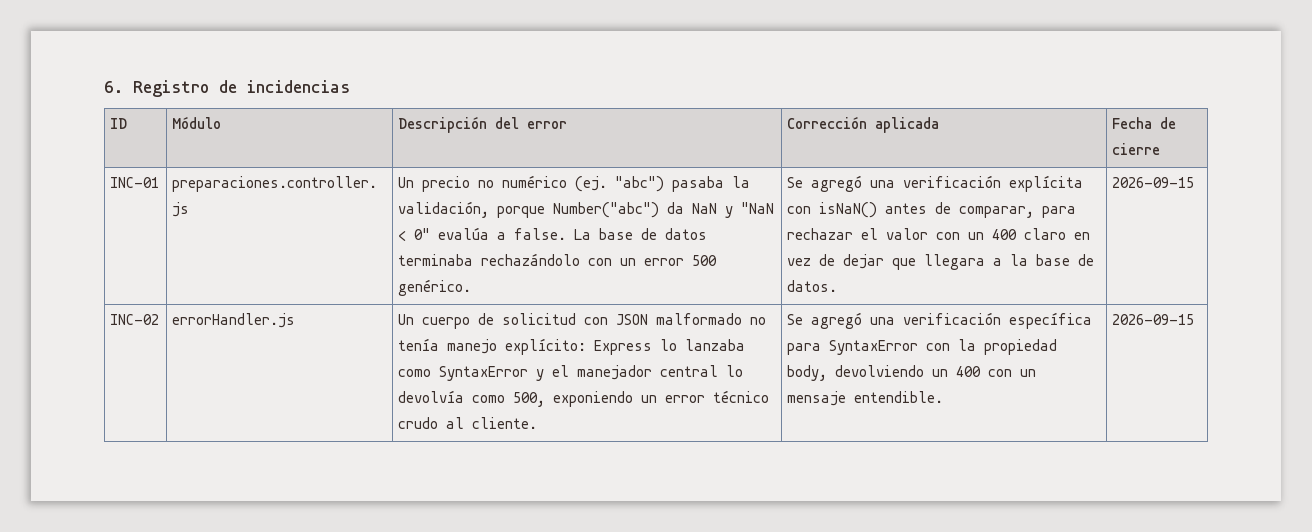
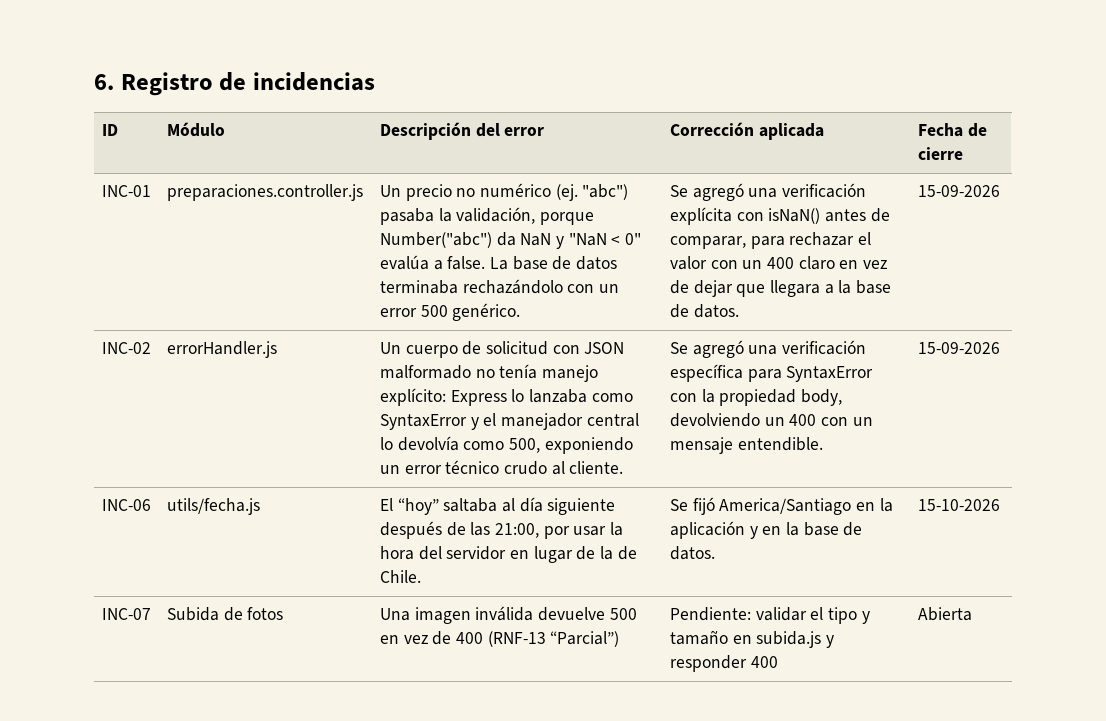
- Se agregó una verificación explícita con isNaN() antes de comparar, para rechazar el valor con un 400 claro en vez de dejar que llegara a la base de datos. | 2026-09-15
+ Se agregó una verificación explícita con isNaN() antes de comparar, para rechazar el valor con un 400 claro en vez de dejar que llegara a la base de datos. | 15-09-2026
- Se agregó una verificación específica para SyntaxError con la propiedad body, devolviendo un 400 con un mensaje entendible. | 2026-09-15
+ Se agregó una verificación específica para SyntaxError con la propiedad body, devolviendo un 400 con un mensaje entendible. | 15-09-2026
+ INC-06 | utils/fecha.js | El “hoy” saltaba al día siguiente después de las 21:00, por usar la hora del servidor en lugar de la de Chile. | Se fijó America/Santiago en la aplicación y en la base de datos. | 15-10-2026
+ INC-07 | Subida de fotos | Una imagen inválida devuelve 500 en vez de 400 (RNF-13 “Parcial”) | Pendiente: validar el tipo y tamaño en subida.js y responder 400 | Abierta

